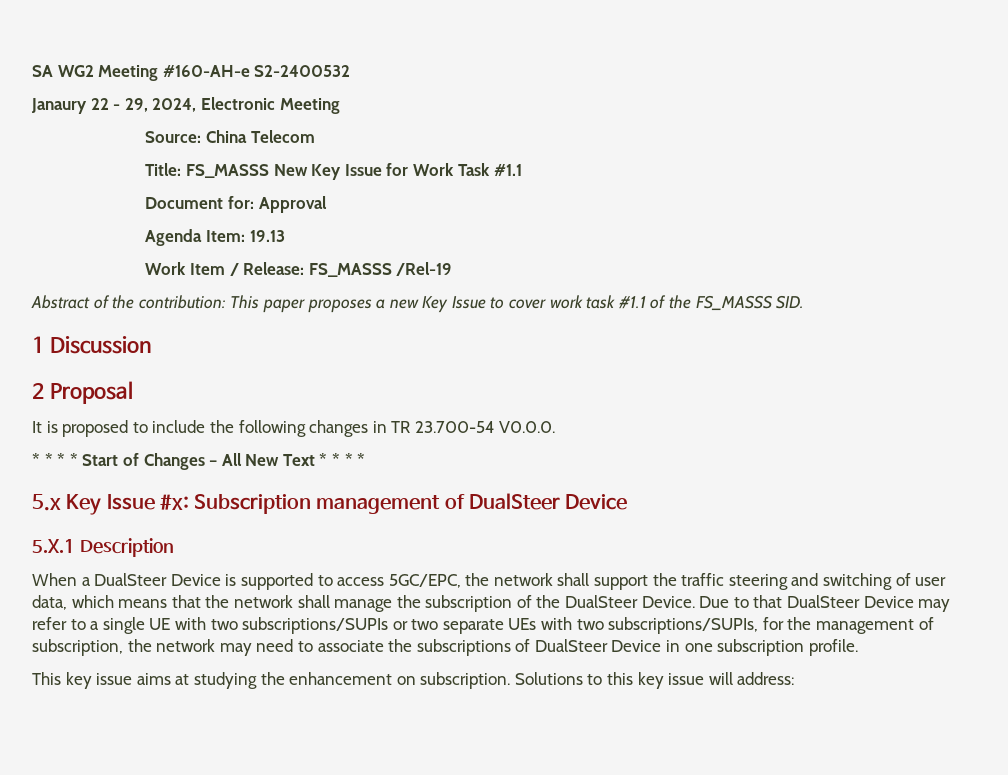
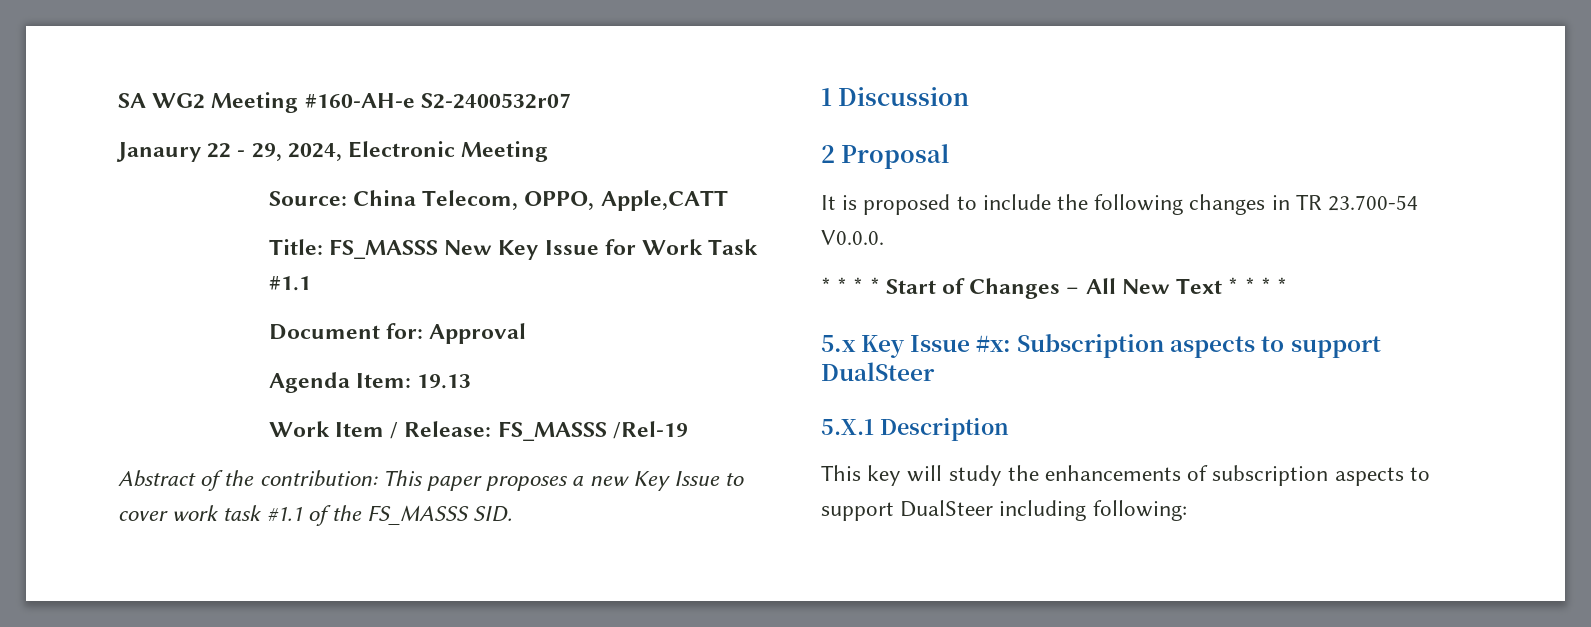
- SA WG2 Meeting #160-AH-e S2-2400532
+ SA WG2 Meeting #160-AH-e S2-2400532r07
- Source: China Telecom
+ Source: China Telecom, OPPO, Apple,CATT
- 5.x Key Issue #x: Subscription management of DualSteer Device
+ 5.x Key Issue #x: Subscription aspects to support DualSteer
- When a DualSteer Device is supported to access 5GC/EPC, the network shall support the traffic steering and switching of user data, which means that the network shall manage the subscription of the DualSteer Device. Due to that DualSteer Device may refer to a single UE with two subscriptions/SUPIs or two separate UEs with two subscriptions/SUPIs, for the management of subscription, the network may need to associate the subscriptions of DualSteer Device in one subscription profile.
- This key issue aims at studying the enhancement on subscription. Solutions to this key issue will address:
+ This key will study the enhancements of subscription aspects to support DualSteer including following:

